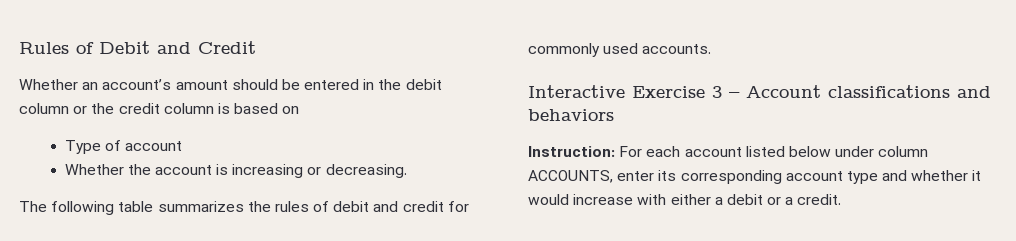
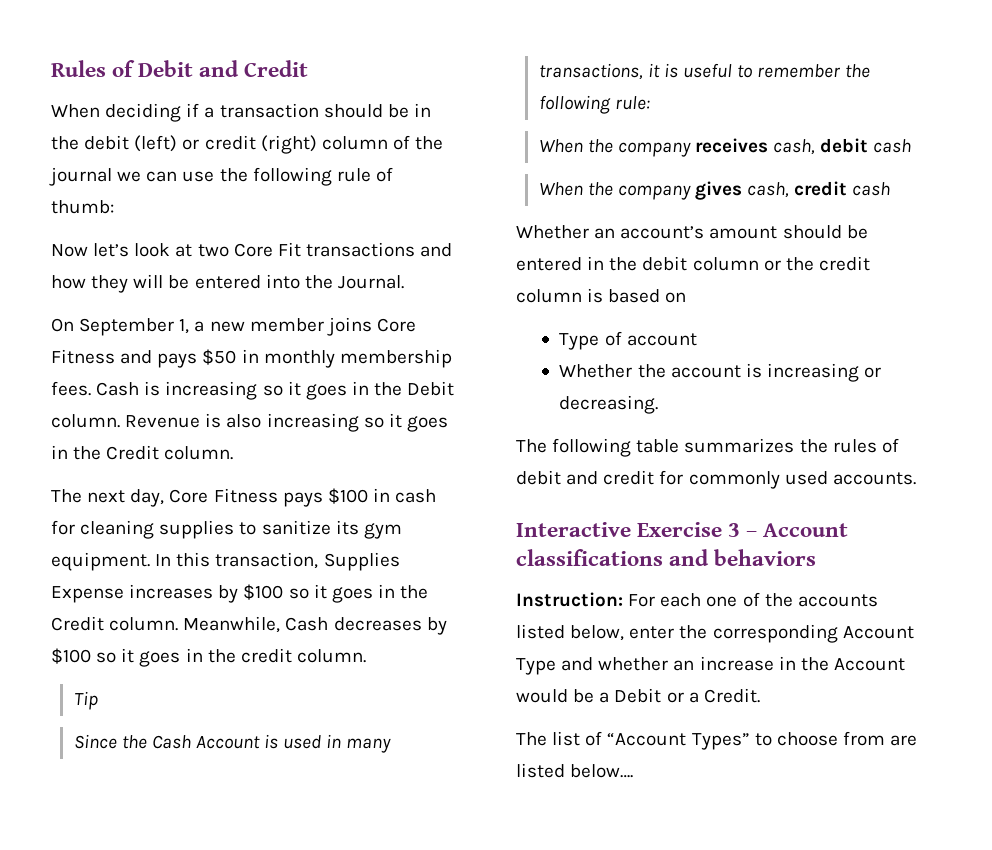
+ When deciding if a transaction should be in the debit (left) or credit (right) column of the journal we can use the following rule of thumb:
+ Now let’s look at two Core Fit transactions and how they will be entered into the Journal.
+ On September 1, a new member joins Core Fitness and pays $50 in monthly membership fees. Cash is increasing so it goes in the Debit column. Revenue is also increasing so it goes in the Credit column.
+ The next day, Core Fitness pays $100 in cash for cleaning supplies to sanitize its gym equipment. In this transaction, Supplies Expense increases by $100 so it goes in the Credit column. Meanwhile, Cash decreases by $100 so it goes in the credit column.
+ Tip
+ Since the Cash Account is used in many transactions, it is useful to remember the following rule:
+ When the company receives cash, debit cash
+ When the company gives cash, credit cash
- Instruction: For each account listed below under column ACCOUNTS, enter its corresponding account type and whether it would increase with either a debit or a credit.
+ Instruction: For each one of the accounts listed below, enter the corresponding Account Type and whether an increase in the Account would be a Debit or a Credit.
+ The list of “Account Types” to choose from are listed below….

